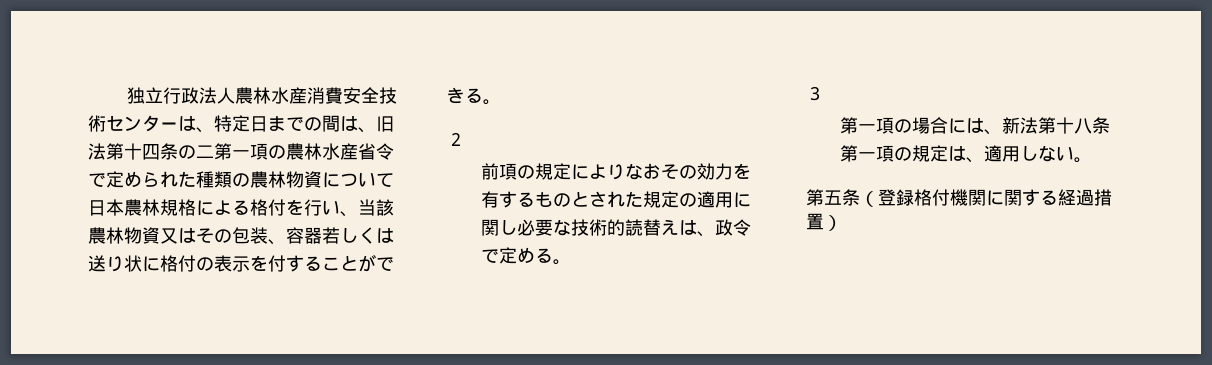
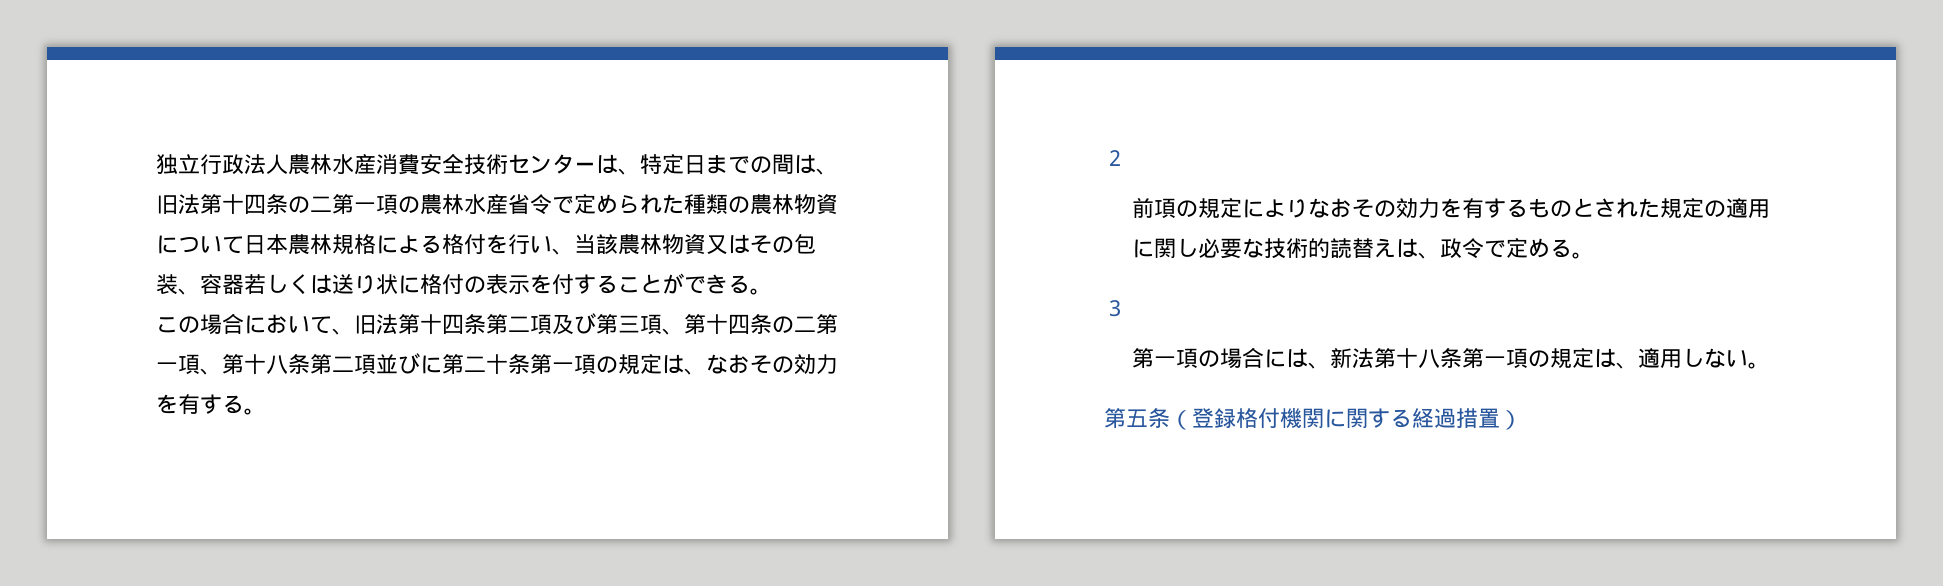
+ この場合において、旧法第十四条第二項及び第三項、第十四条の二第一項、第十八条第二項並びに第二十条第一項の規定は、なおその効力を有する。

